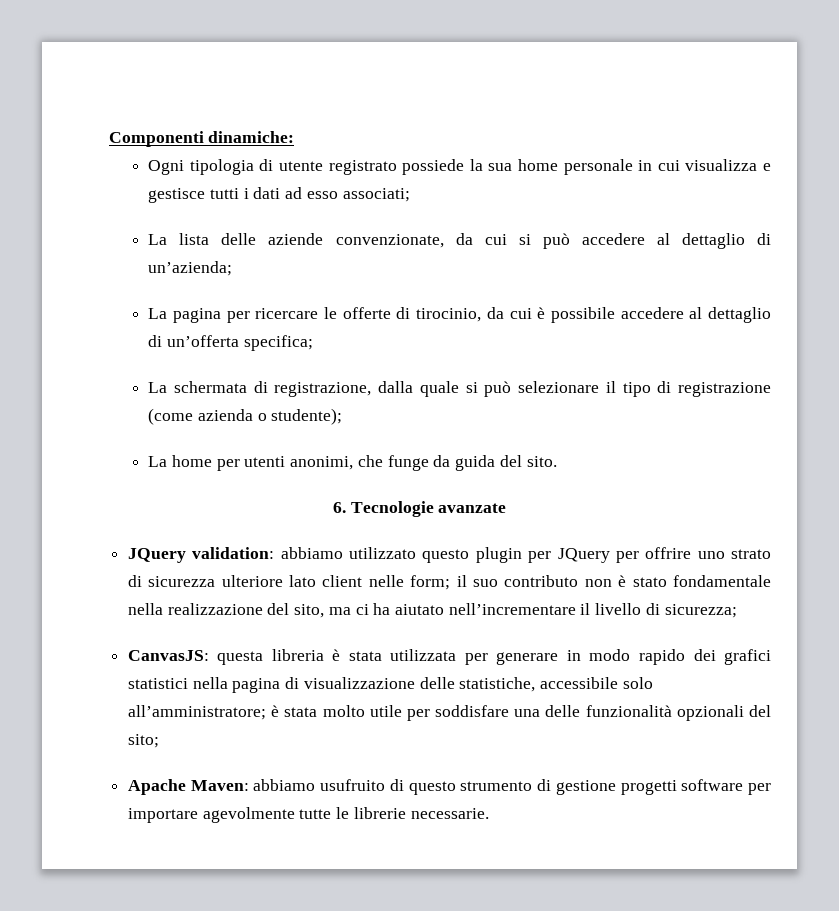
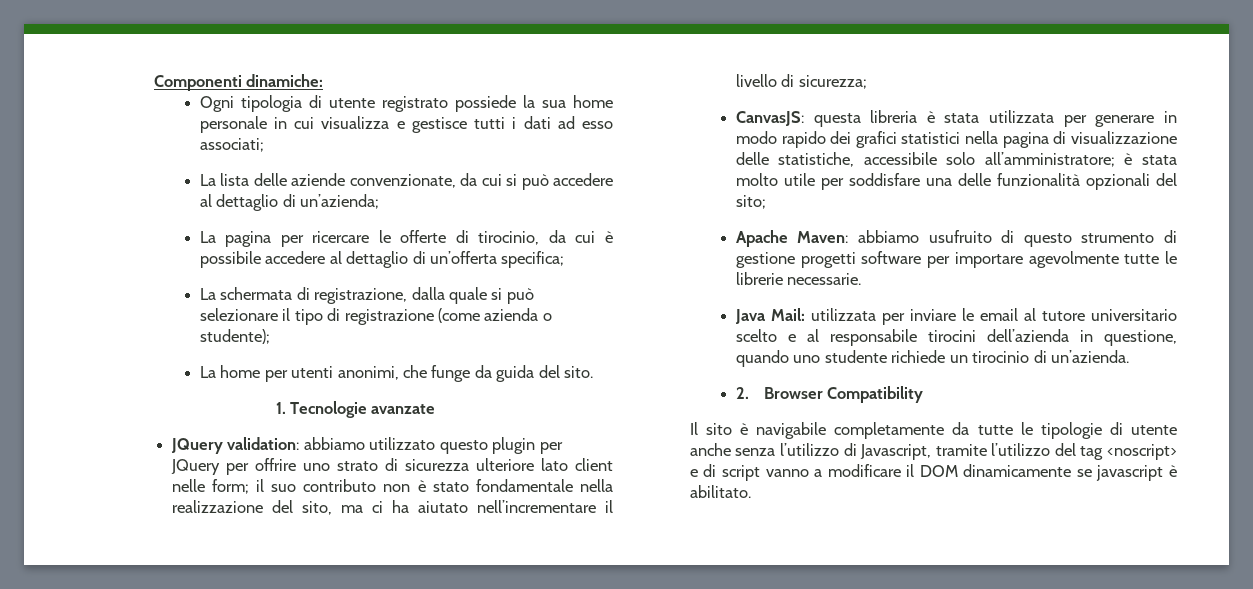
- 6. Tecnologie avanzate
+ 1. Tecnologie avanzate
+ Java Mail: utilizzata per inviare le email al tutore universitario scelto e al responsabile tirocini dell’azienda in questione, quando uno studente richiede un tirocinio di un’azienda.
+ 2. Browser Compatibility
+ Il sito è navigabile completamente da tutte le tipologie di utente anche senza l’utilizzo di Javascript, tramite l’utilizzo del tag <noscript> e di script vanno a modificare il DOM dinamicamente se javascript è abilitato.

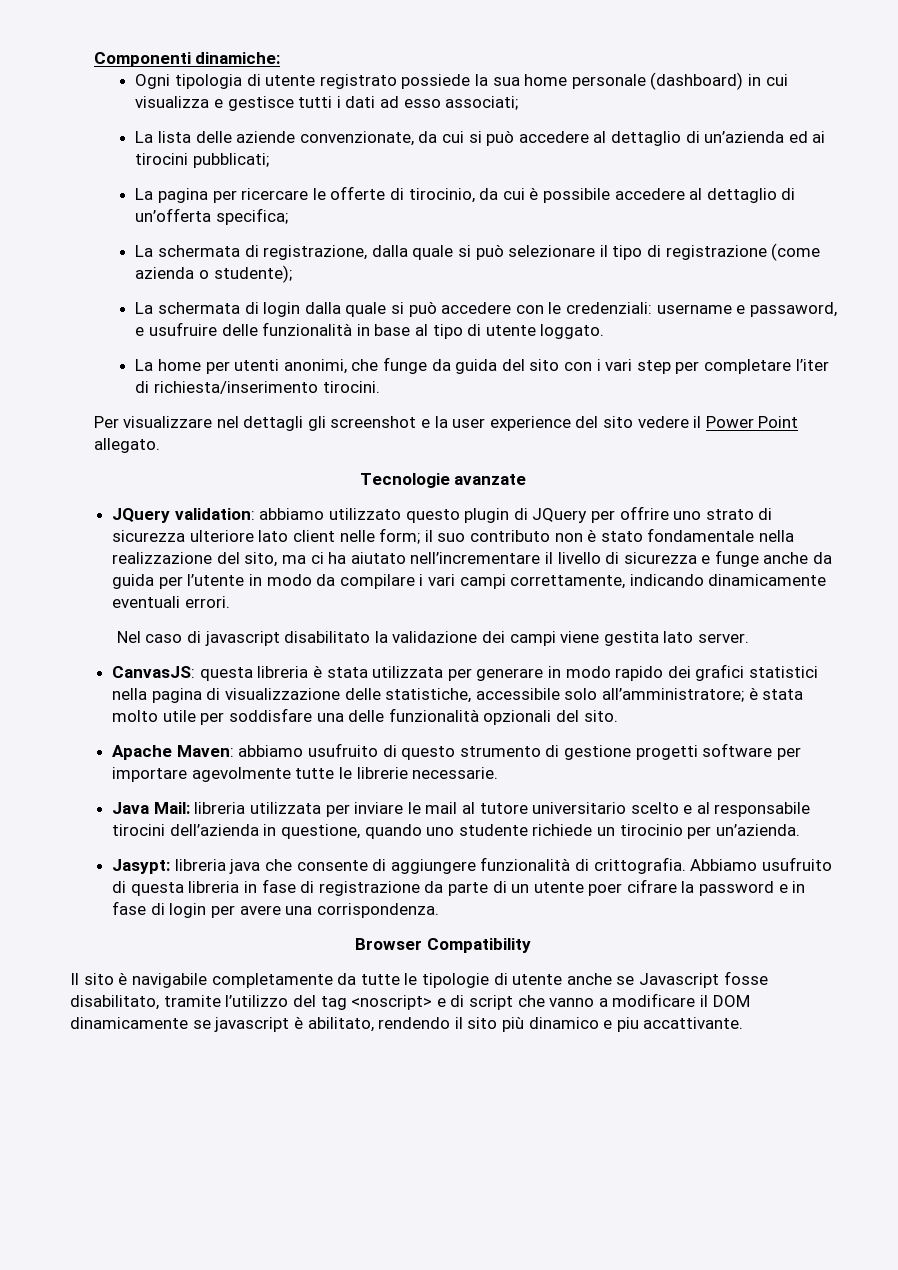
- Ogni tipologia di utente registrato possiede la sua home personale in cui visualizza e gestisce tutti i dati ad esso associati;
+ Ogni tipologia di utente registrato possiede la sua home personale (dashboard) in cui visualizza e gestisce tutti i dati ad esso associati;
- La lista delle aziende convenzionate, da cui si può accedere al dettaglio di un’azienda;
+ La lista delle aziende convenzionate, da cui si può accedere al dettaglio di un’azienda ed ai tirocini pubblicati;
+ La schermata di login dalla quale si può accedere con le credenziali: username e passaword, e usufruire delle funzionalità in base al tipo di utente loggato.
- La home per utenti anonimi, che funge da guida del sito.
- 1. Tecnologie avanzate
+ La home per utenti anonimi, che funge da guida del sito con i vari step per completare l’iter di richiesta/inserimento tirocini.
+ Per visualizzare nel dettagli gli screenshot e la user experience del sito vedere il Power Point allegato.
+ Tecnologie avanzate
- JQuery validation: abbiamo utilizzato questo plugin per JQuery per offrire uno strato di sicurezza ulteriore lato client nelle form; il suo contributo non è stato fondamentale nella realizzazione del sito, ma ci ha aiutato nell’incrementare il livello di sicurezza;
+ JQuery validation: abbiamo utilizzato questo plugin di JQuery per offrire uno strato di sicurezza ulteriore lato client nelle form; il suo contributo non è stato fondamentale nella realizzazione del sito, ma ci ha aiutato nell’incrementare il livello di sicurezza e funge anche da guida per l’utente in modo da compilare i vari campi correttamente, indicando dinamicamente eventuali errori.
+ Nel caso di javascript disabilitato la validazione dei campi viene gestita lato server.
- CanvasJS: questa libreria è stata utilizzata per generare in modo rapido dei grafici statistici nella pagina di visualizzazione delle statistiche, accessibile solo all’amministratore; è stata molto utile per soddisfare una delle funzionalità opzionali del sito;
+ CanvasJS: questa libreria è stata utilizzata per generare in modo rapido dei grafici statistici nella pagina di visualizzazione delle statistiche, accessibile solo all’amministratore; è stata molto utile per soddisfare una delle funzionalità opzionali del sito.
- Java Mail: utilizzata per inviare le email al tutore universitario scelto e al responsabile tirocini dell’azienda in questione, quando uno studente richiede un tirocinio di un’azienda.
+ Java Mail: libreria utilizzata per inviare le mail al tutore universitario scelto e al responsabile tirocini dell’azienda in questione, quando uno studente richiede un tirocinio per un’azienda.
- 2. Browser Compatibility
+ Jasypt: libreria java che consente di aggiungere funzionalità di crittografia. Abbiamo usufruito di questa libreria in fase di registrazione da parte di un utente poer cifrare la password e in fase di login per avere una corrispondenza.
+ Browser Compatibility
- Il sito è navigabile completamente da tutte le tipologie di utente anche senza l’utilizzo di Javascript, tramite l’utilizzo del tag <noscript> e di script vanno a modificare il DOM dinamicamente se javascript è abilitato.
+ Il sito è navigabile completamente da tutte le tipologie di utente anche se Javascript fosse disabilitato, tramite l’utilizzo del tag <noscript> e di script che vanno a modificare il DOM dinamicamente se javascript è abilitato, rendendo il sito più dinamico e piu accattivante.

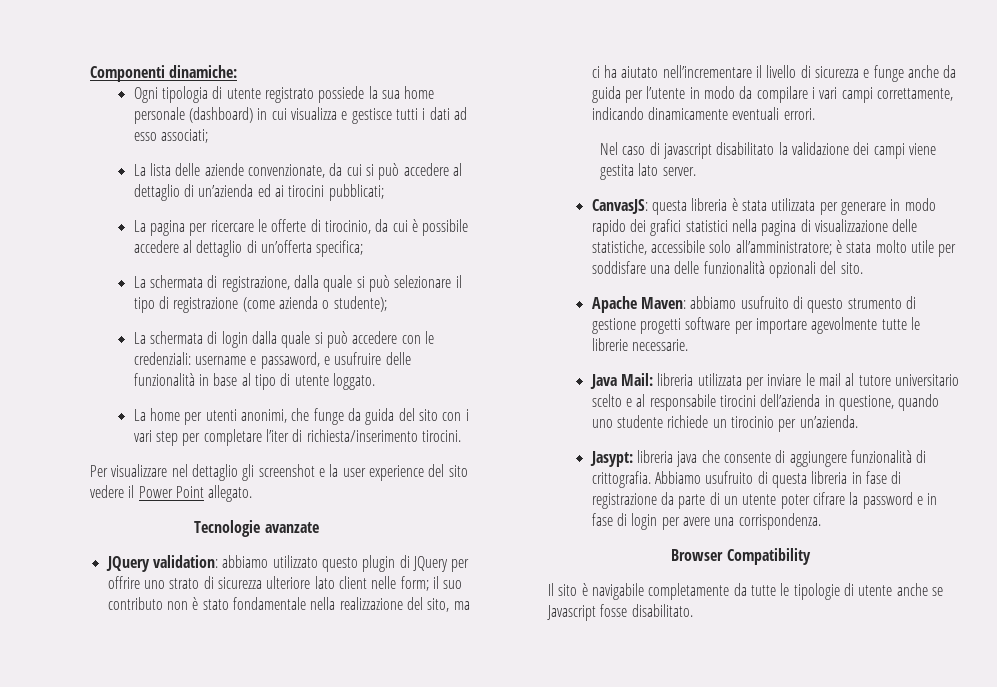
- Per visualizzare nel dettagli gli screenshot e la user experience del sito vedere il Power Point allegato.
+ Per visualizzare nel dettaglio gli screenshot e la user experience del sito vedere il Power Point allegato.
- Abbiamo usufruito di questa libreria in fase di registrazione da parte di un utente poer cifrare la password e in fase di login per avere una corrispondenza.
+ Abbiamo usufruito di questa libreria in fase di registrazione da parte di un utente poter cifrare la password e in fase di login per avere una corrispondenza.
- Il sito è navigabile completamente da tutte le tipologie di utente anche se Javascript fosse disabilitato, tramite l’utilizzo del tag <noscript> e di script che vanno a modificare il DOM dinamicamente se javascript è abilitato, rendendo il sito più dinamico e piu accattivante.
+ Il sito è navigabile completamente da tutte le tipologie di utente anche se Javascript fosse disabilitato.

